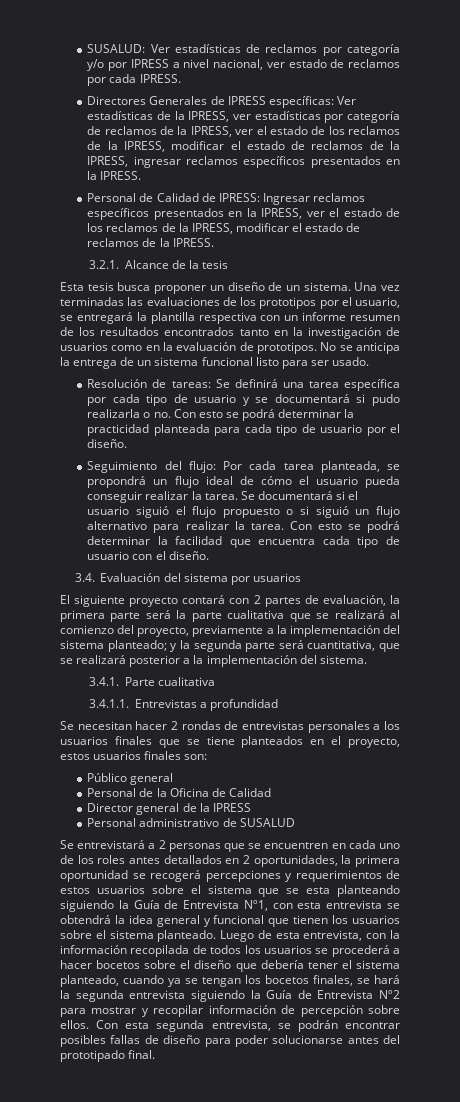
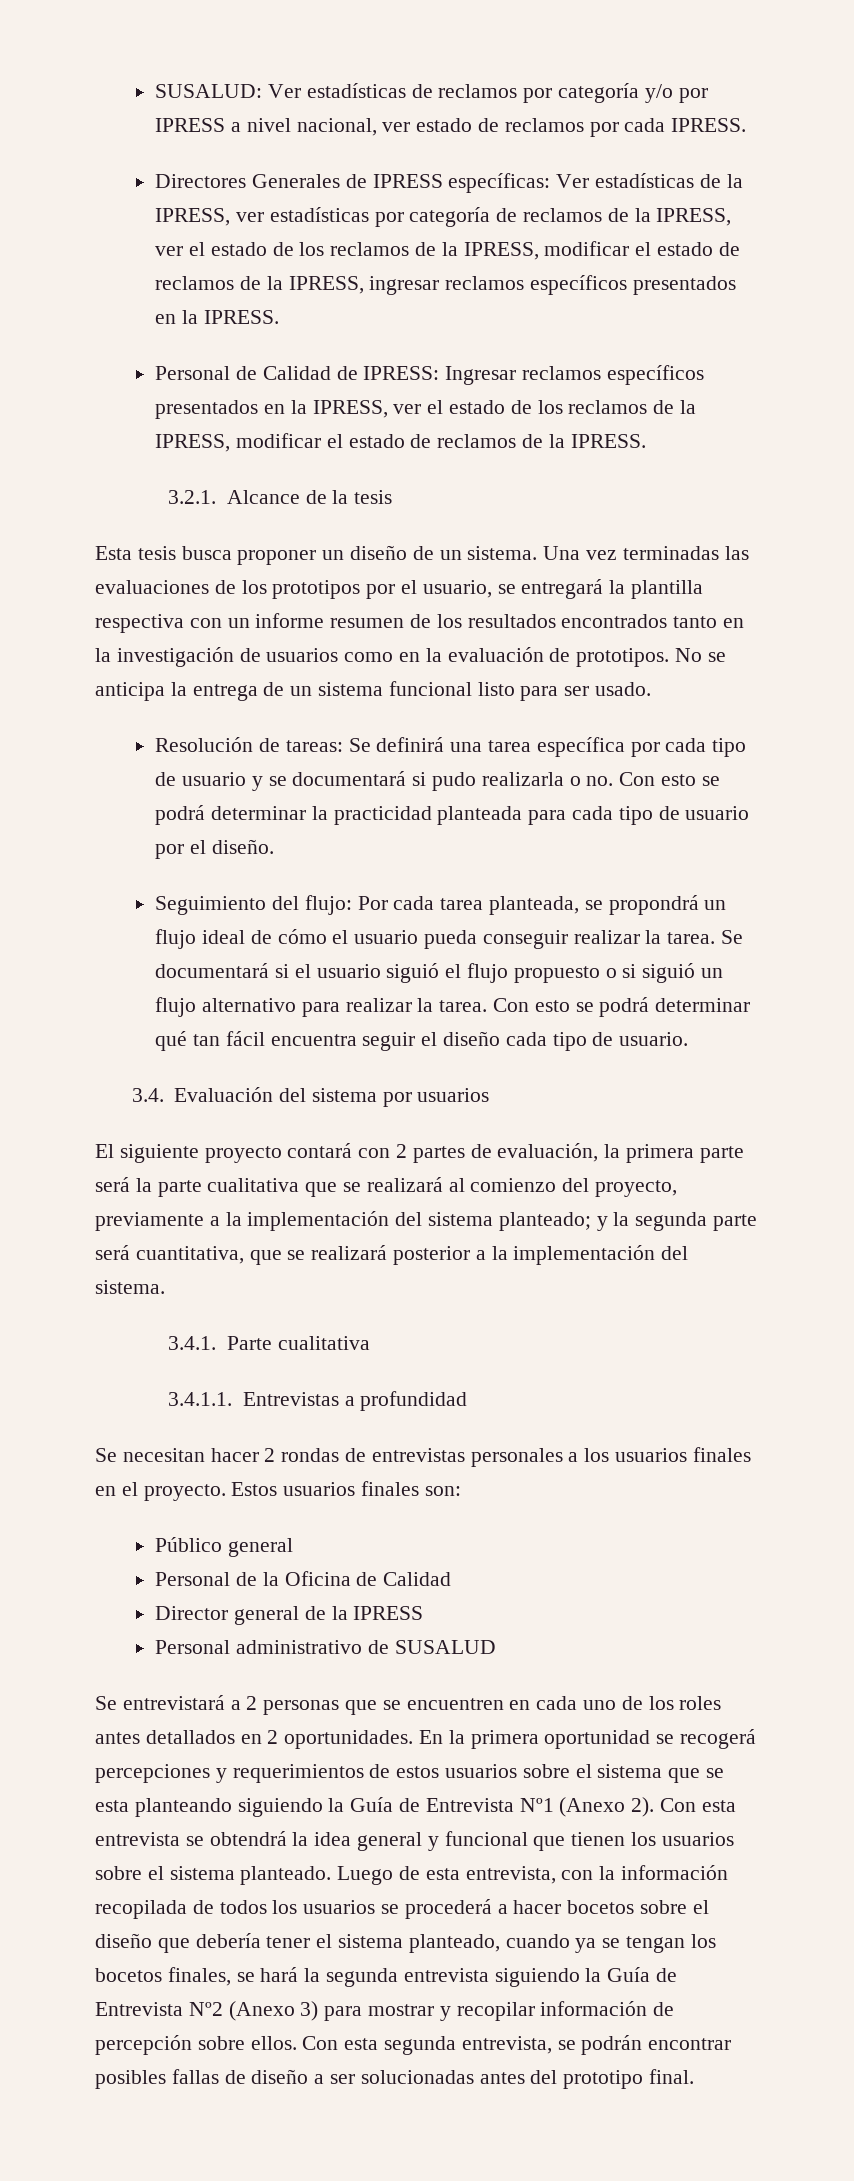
- Con esto se podrá determinar la facilidad que encuentra cada tipo de usuario con el diseño.
+ Con esto se podrá determinar qué tan fácil encuentra seguir el diseño cada tipo de usuario.
- Se necesitan hacer 2 rondas de entrevistas personales a los usuarios finales que se tiene planteados en el proyecto, estos usuarios finales son:
+ Se necesitan hacer 2 rondas de entrevistas personales a los usuarios finales en el proyecto. Estos usuarios finales son:
- Se entrevistará a 2 personas que se encuentren en cada uno de los roles antes detallados en 2 oportunidades, la primera oportunidad se recogerá percepciones y requerimientos de estos usuarios sobre el sistema que se esta planteando siguiendo la Guía de Entrevista Nº1, con esta entrevista se obtendrá la idea general y funcional que tienen los usuarios sobre el sistema planteado.
+ Se entrevistará a 2 personas que se encuentren en cada uno de los roles antes detallados en 2 oportunidades. En la primera oportunidad se recogerá percepciones y requerimientos de estos usuarios sobre el sistema que se esta planteando siguiendo la Guía de Entrevista Nº1 (Anexo 2). Con esta entrevista se obtendrá la idea general y funcional que tienen los usuarios sobre el sistema planteado.
- Luego de esta entrevista, con la información recopilada de todos los usuarios se procederá a hacer bocetos sobre el diseño que debería tener el sistema planteado, cuando ya se tengan los bocetos finales, se hará la segunda entrevista siguiendo la Guía de Entrevista Nº2 para mostrar y recopilar información de percepción sobre ellos.
+ Luego de esta entrevista, con la información recopilada de todos los usuarios se procederá a hacer bocetos sobre el diseño que debería tener el sistema planteado, cuando ya se tengan los bocetos finales, se hará la segunda entrevista siguiendo la Guía de Entrevista Nº2 (Anexo 3) para mostrar y recopilar información de percepción sobre ellos.
- Con esta segunda entrevista, se podrán encontrar posibles fallas de diseño para poder solucionarse antes del prototipado final.
+ Con esta segunda entrevista, se podrán encontrar posibles fallas de diseño a ser solucionadas antes del prototipo final.

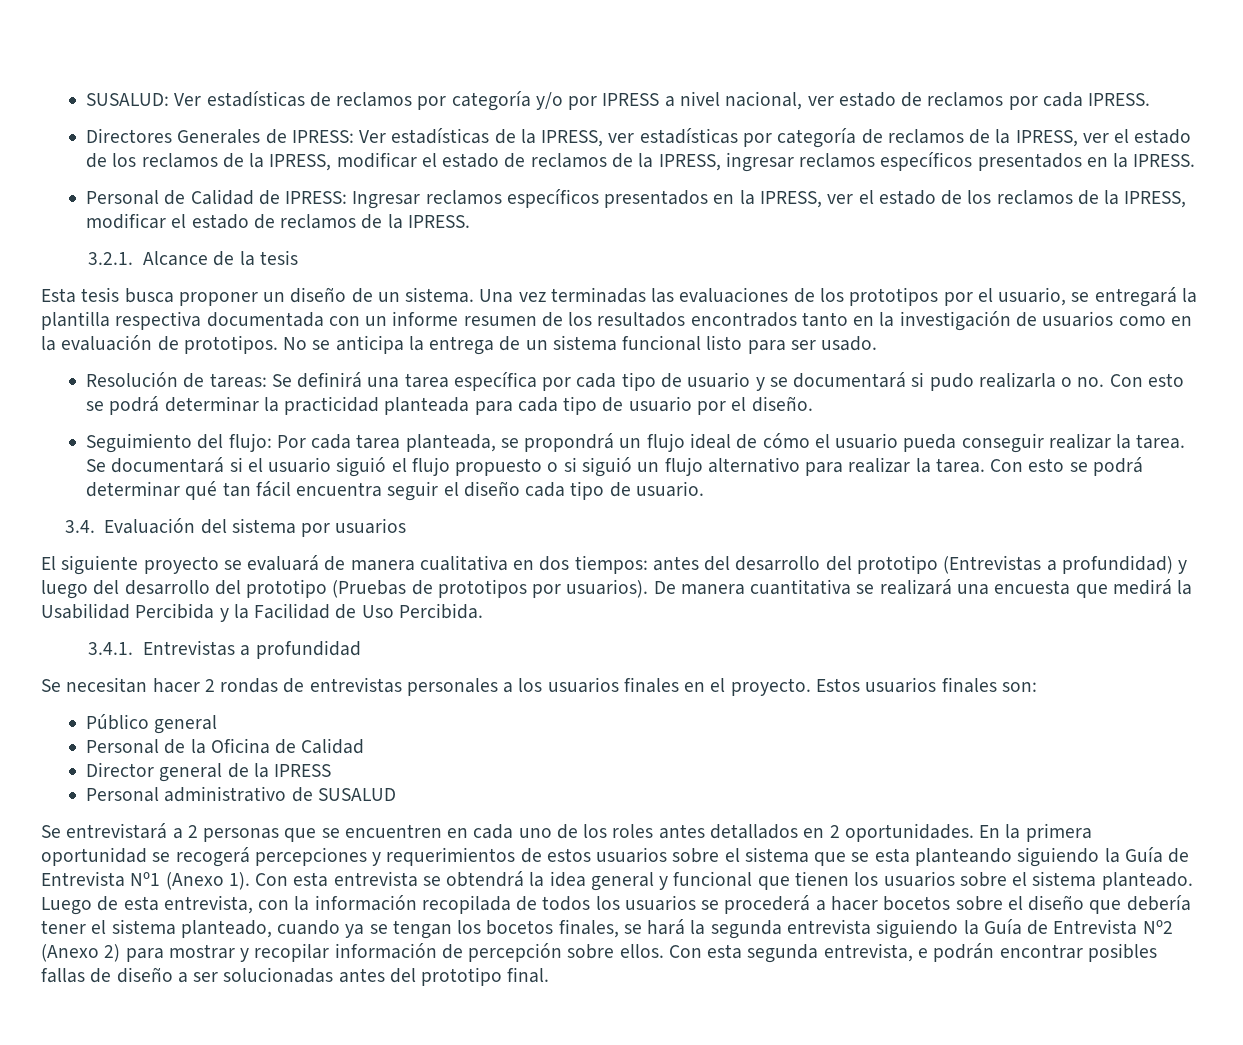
- Directores Generales de IPRESS específicas: Ver estadísticas de la IPRESS, ver estadísticas por categoría de reclamos de la IPRESS, ver el estado de los reclamos de la IPRESS, modificar el estado de reclamos de la IPRESS, ingresar reclamos específicos presentados en la IPRESS.
+ Directores Generales de IPRESS: Ver estadísticas de la IPRESS, ver estadísticas por categoría de reclamos de la IPRESS, ver el estado de los reclamos de la IPRESS, modificar el estado de reclamos de la IPRESS, ingresar reclamos específicos presentados en la IPRESS.
- Una vez terminadas las evaluaciones de los prototipos por el usuario, se entregará la plantilla respectiva con un informe resumen de los resultados encontrados tanto en la investigación de usuarios como en la evaluación de prototipos.
+ Una vez terminadas las evaluaciones de los prototipos por el usuario, se entregará la plantilla respectiva documentada con un informe resumen de los resultados encontrados tanto en la investigación de usuarios como en la evaluación de prototipos.
- El siguiente proyecto contará con 2 partes de evaluación, la primera parte será la parte cualitativa que se realizará al comienzo del proyecto, previamente a la implementación del sistema planteado; y la segunda parte será cuantitativa, que se realizará posterior a la implementación del sistema.
- 3.4.1. Parte cualitativa
- 3.4.1.1. Entrevistas a profundidad
+ El siguiente proyecto se evaluará de manera cualitativa en dos tiempos: antes del desarrollo del prototipo (Entrevistas a profundidad) y luego del desarrollo del prototipo (Pruebas de prototipos por usuarios). De manera cuantitativa se realizará una encuesta que medirá la Usabilidad Percibida y la Facilidad de Uso Percibida.
+ 3.4.1. Entrevistas a profundidad
- En la primera oportunidad se recogerá percepciones y requerimientos de estos usuarios sobre el sistema que se esta planteando siguiendo la Guía de Entrevista Nº1 (Anexo 2).
+ En la primera oportunidad se recogerá percepciones y requerimientos de estos usuarios sobre el sistema que se esta planteando siguiendo la Guía de Entrevista Nº1 (Anexo 1).
- Luego de esta entrevista, con la información recopilada de todos los usuarios se procederá a hacer bocetos sobre el diseño que debería tener el sistema planteado, cuando ya se tengan los bocetos finales, se hará la segunda entrevista siguiendo la Guía de Entrevista Nº2 (Anexo 3) para mostrar y recopilar información de percepción sobre ellos.
+ Luego de esta entrevista, con la información recopilada de todos los usuarios se procederá a hacer bocetos sobre el diseño que debería tener el sistema planteado, cuando ya se tengan los bocetos finales, se hará la segunda entrevista siguiendo la Guía de Entrevista Nº2 (Anexo 2) para mostrar y recopilar información de percepción sobre ellos.
- Con esta segunda entrevista, se podrán encontrar posibles fallas de diseño a ser solucionadas antes del prototipo final.
+ Con esta segunda entrevista, e podrán encontrar posibles fallas de diseño a ser solucionadas antes del prototipo final.

